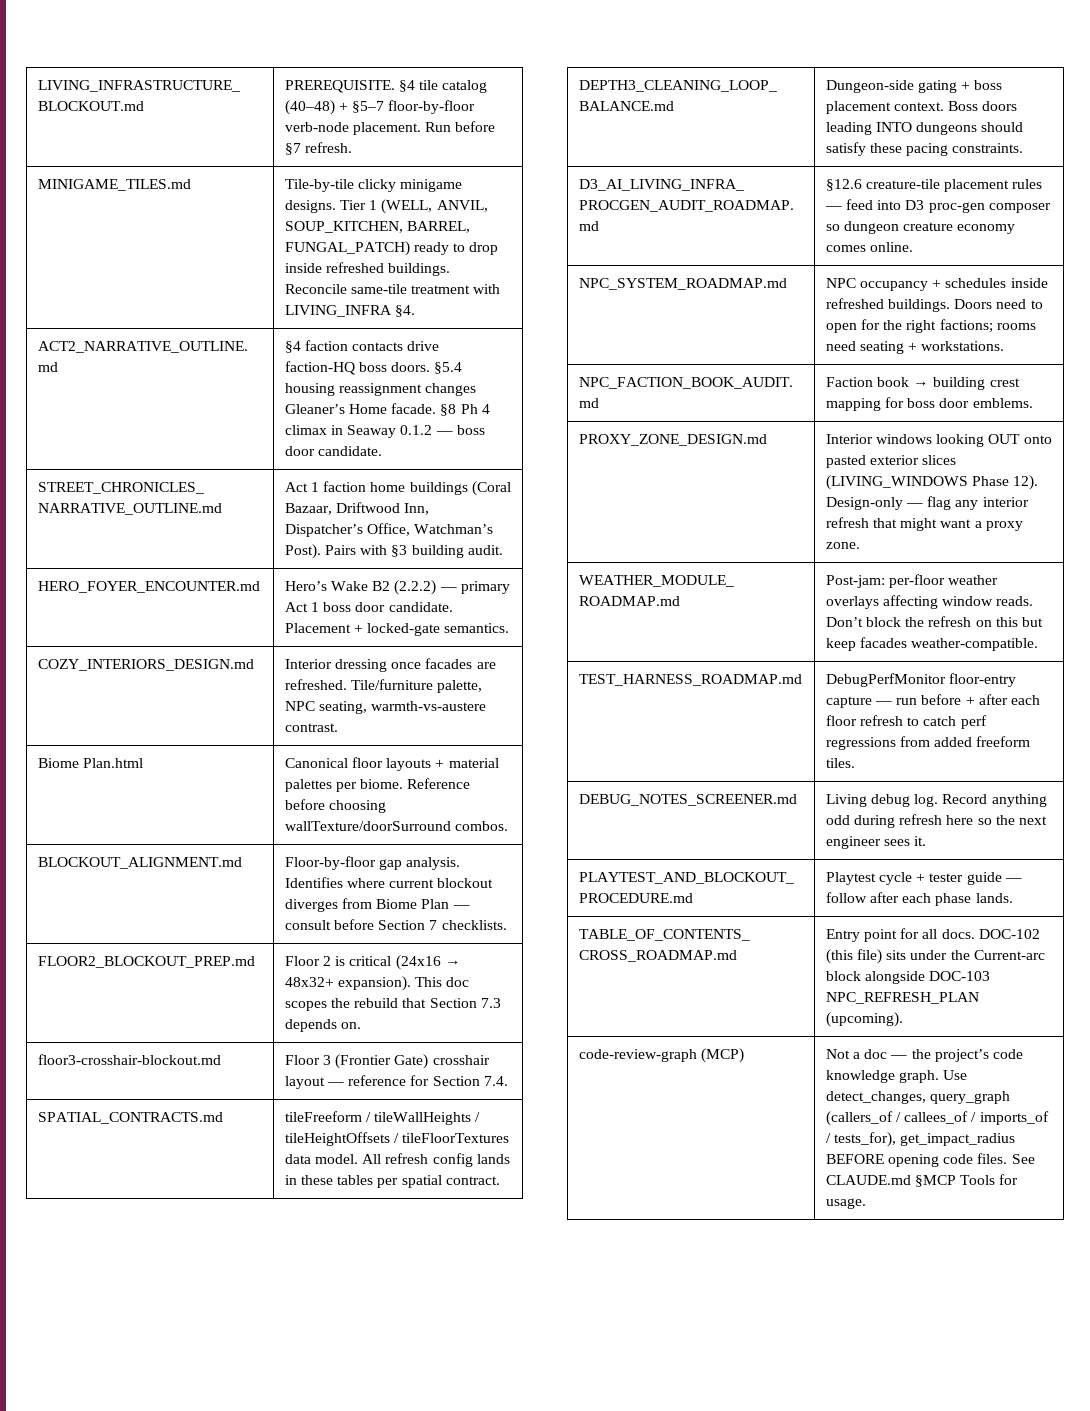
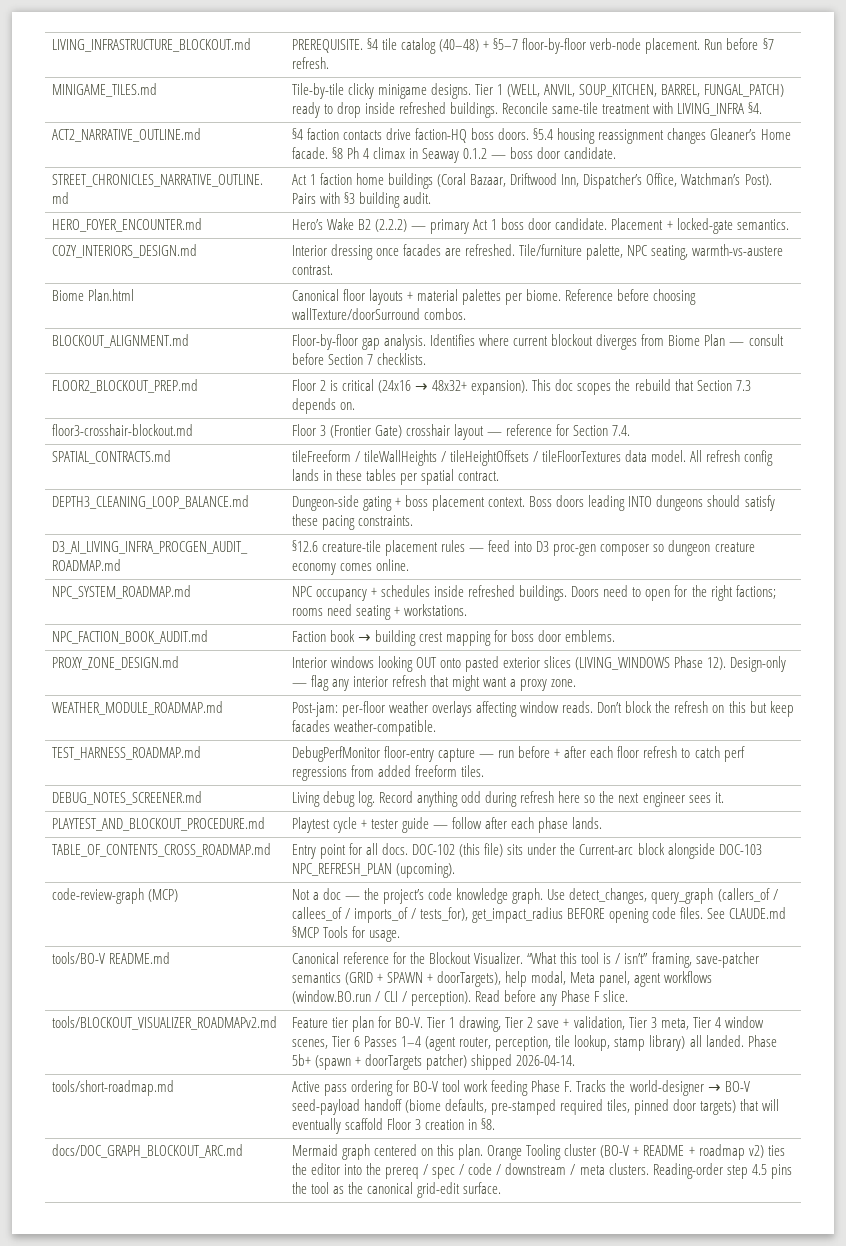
+ tools/BO-V README.md | Canonical reference for the Blockout Visualizer. “What this tool is / isn’t” framing, save-patcher semantics (GRID + SPAWN + doorTargets), help modal, Meta panel, agent workflows (window.BO.run / CLI / perception). Read before any Phase F slice.
+ tools/BLOCKOUT_VISUALIZER_ROADMAPv2.md | Feature tier plan for BO-V. Tier 1 drawing, Tier 2 save + validation, Tier 3 meta, Tier 4 window scenes, Tier 6 Passes 1–4 (agent router, perception, tile lookup, stamp library) all landed. Phase 5b+ (spawn + doorTargets patcher) shipped 2026-04-14.
+ tools/short-roadmap.md | Active pass ordering for BO-V tool work feeding Phase F. Tracks the world-designer → BO-V seed-payload handoff (biome defaults, pre-stamped required tiles, pinned door targets) that will eventually scaffold Floor 3 creation in §8.
+ docs/DOC_GRAPH_BLOCKOUT_ARC.md | Mermaid graph centered on this plan. Orange Tooling cluster (BO-V + README + roadmap v2) ties the editor into the prereq / spec / code / downstream / meta clusters. Reading-order step 4.5 pins the tool as the canonical grid-edit surface.

